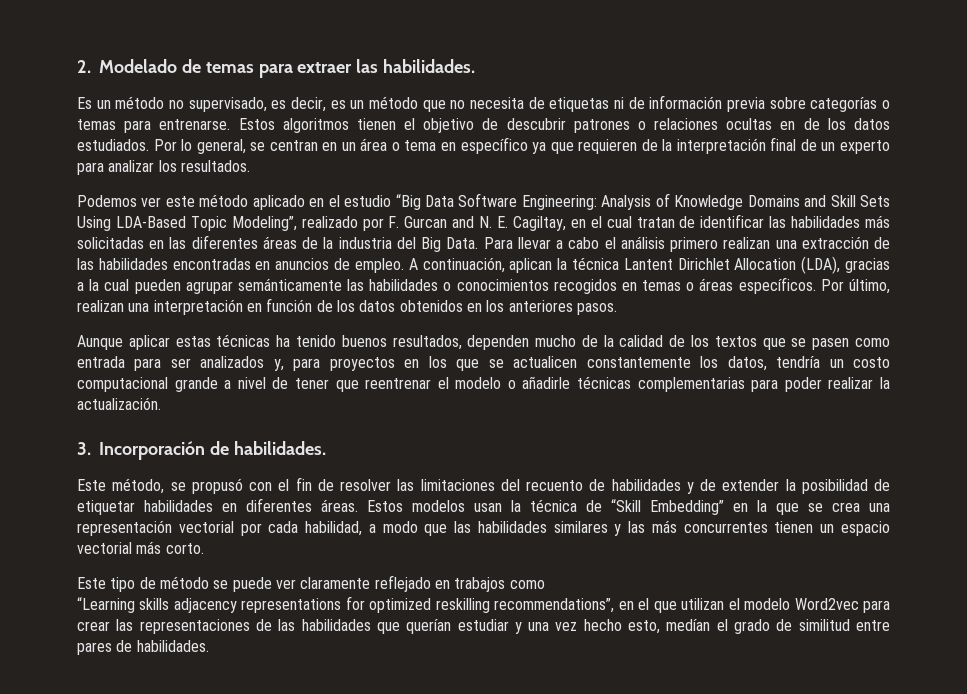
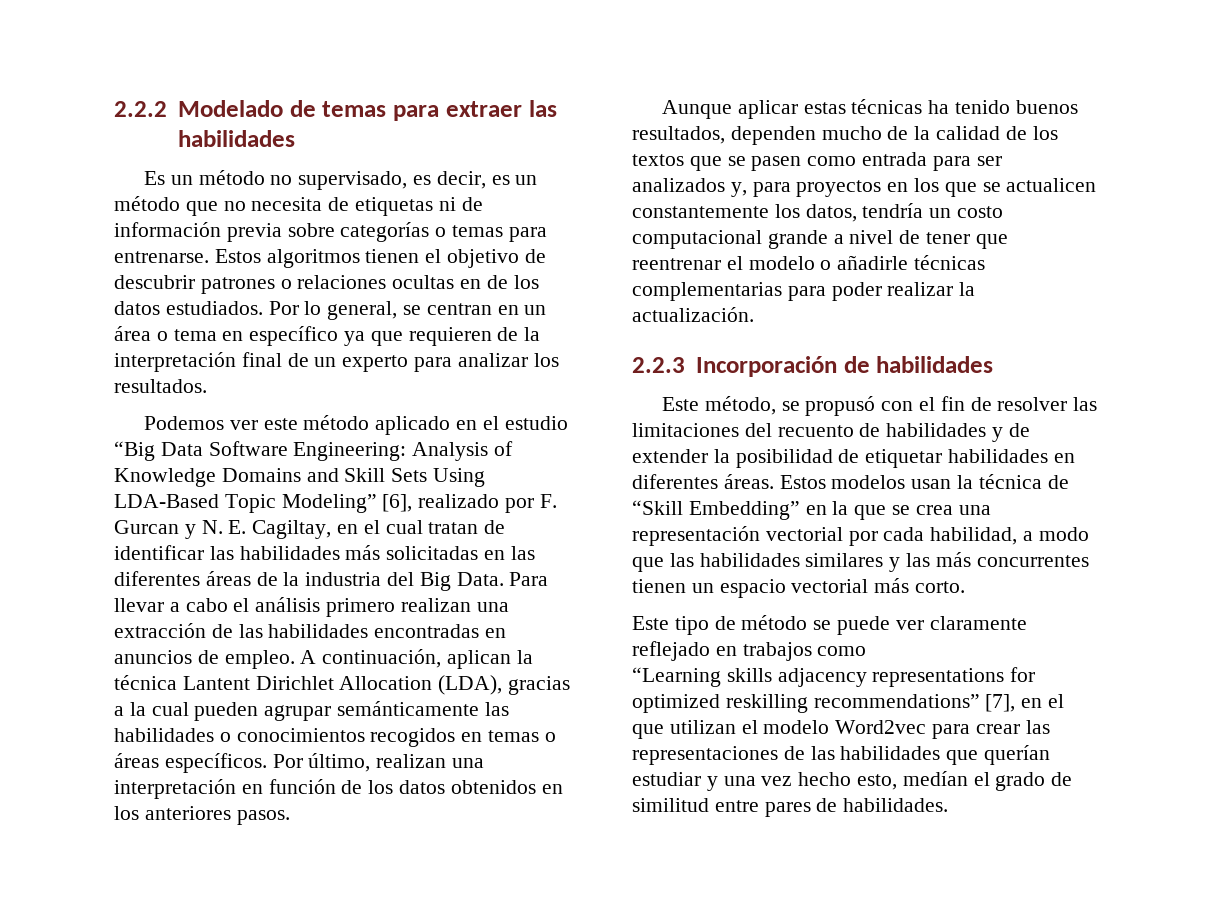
- 2. Modelado de temas para extraer las habilidades.
+ 2.2.2 Modelado de temas para extraer las habilidades
- Podemos ver este método aplicado en el estudio “Big Data Software Engineering: Analysis of Knowledge Domains and Skill Sets Using LDA-Based Topic Modeling”, realizado por F. Gurcan and N. E. Cagiltay, en el cual tratan de identificar las habilidades más solicitadas en las diferentes áreas de la industria del Big Data.
+ Podemos ver este método aplicado en el estudio “Big Data Software Engineering: Analysis of Knowledge Domains and Skill Sets Using LDA-Based Topic Modeling” [6], realizado por F. Gurcan y N. E. Cagiltay, en el cual tratan de identificar las habilidades más solicitadas en las diferentes áreas de la industria del Big Data.
- 3. Incorporación de habilidades.
+ 2.2.3 Incorporación de habilidades
- “Learning skills adjacency representations for optimized reskilling recommendations”, en el que utilizan el modelo Word2vec para crear las representaciones de las habilidades que querían estudiar y una vez hecho esto, medían el grado de similitud entre pares de habilidades.
+ “Learning skills adjacency representations for optimized reskilling recommendations” [7], en el que utilizan el modelo Word2vec para crear las representaciones de las habilidades que querían estudiar y una vez hecho esto, medían el grado de similitud entre pares de habilidades.

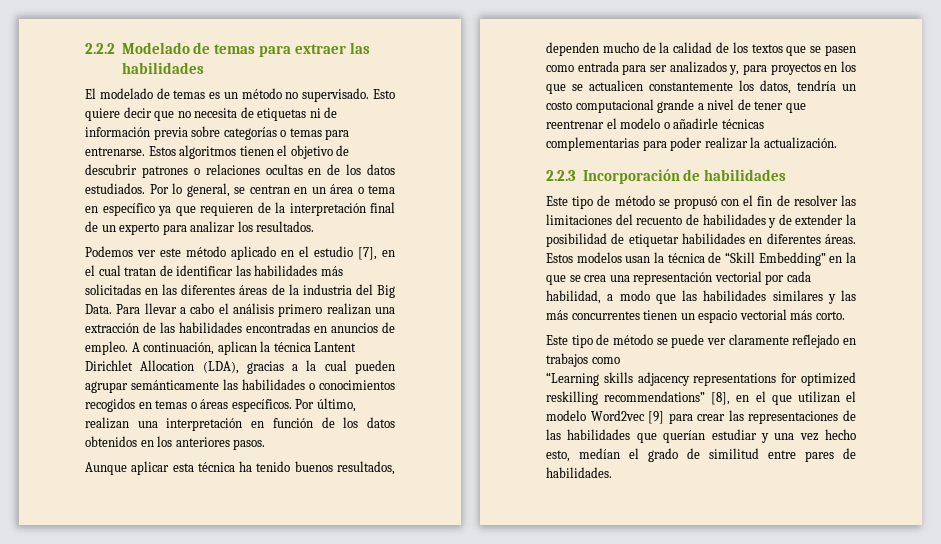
- Es un método no supervisado, es decir, es un método que no necesita de etiquetas ni de información previa sobre categorías o temas para entrenarse.
+ El modelado de temas es un método no supervisado. Esto quiere decir que no necesita de etiquetas ni de información previa sobre categorías o temas para entrenarse.
- Podemos ver este método aplicado en el estudio “Big Data Software Engineering: Analysis of Knowledge Domains and Skill Sets Using LDA-Based Topic Modeling” [6], realizado por F. Gurcan y N. E. Cagiltay, en el cual tratan de identificar las habilidades más solicitadas en las diferentes áreas de la industria del Big Data.
+ Podemos ver este método aplicado en el estudio [7], en el cual tratan de identificar las habilidades más solicitadas en las diferentes áreas de la industria del Big Data.
- Aunque aplicar estas técnicas ha tenido buenos resultados, dependen mucho de la calidad de los textos que se pasen como entrada para ser analizados y, para proyectos en los que se actualicen constantemente los datos, tendría un costo computacional grande a nivel de tener que reentrenar el modelo o añadirle técnicas complementarias para poder realizar la actualización.
+ Aunque aplicar esta técnica ha tenido buenos resultados, dependen mucho de la calidad de los textos que se pasen como entrada para ser analizados y, para proyectos en los que se actualicen constantemente los datos, tendría un costo computacional grande a nivel de tener que reentrenar el modelo o añadirle técnicas complementarias para poder realizar la actualización.
- Este método, se propusó con el fin de resolver las limitaciones del recuento de habilidades y de extender la posibilidad de etiquetar habilidades en diferentes áreas.
+ Este tipo de método se propusó con el fin de resolver las limitaciones del recuento de habilidades y de extender la posibilidad de etiquetar habilidades en diferentes áreas.
- “Learning skills adjacency representations for optimized reskilling recommendations” [7], en el que utilizan el modelo Word2vec para crear las representaciones de las habilidades que querían estudiar y una vez hecho esto, medían el grado de similitud entre pares de habilidades.
+ “Learning skills adjacency representations for optimized reskilling recommendations” [8], en el que utilizan el modelo Word2vec [9] para crear las representaciones de las habilidades que querían estudiar y una vez hecho esto, medían el grado de similitud entre pares de habilidades.

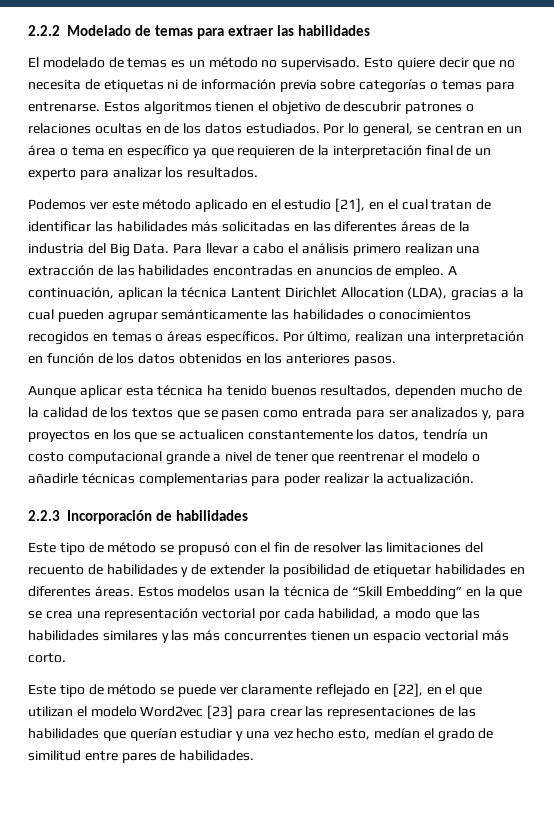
- Podemos ver este método aplicado en el estudio [7], en el cual tratan de identificar las habilidades más solicitadas en las diferentes áreas de la industria del Big Data.
+ Podemos ver este método aplicado en el estudio [21], en el cual tratan de identificar las habilidades más solicitadas en las diferentes áreas de la industria del Big Data.
- Este tipo de método se puede ver claramente reflejado en trabajos como
- “Learning skills adjacency representations for optimized reskilling recommendations” [8], en el que utilizan el modelo Word2vec [9] para crear las representaciones de las habilidades que querían estudiar y una vez hecho esto, medían el grado de similitud entre pares de habilidades.
+ Este tipo de método se puede ver claramente reflejado en [22], en el que utilizan el modelo Word2vec [23] para crear las representaciones de las habilidades que querían estudiar y una vez hecho esto, medían el grado de similitud entre pares de habilidades.

